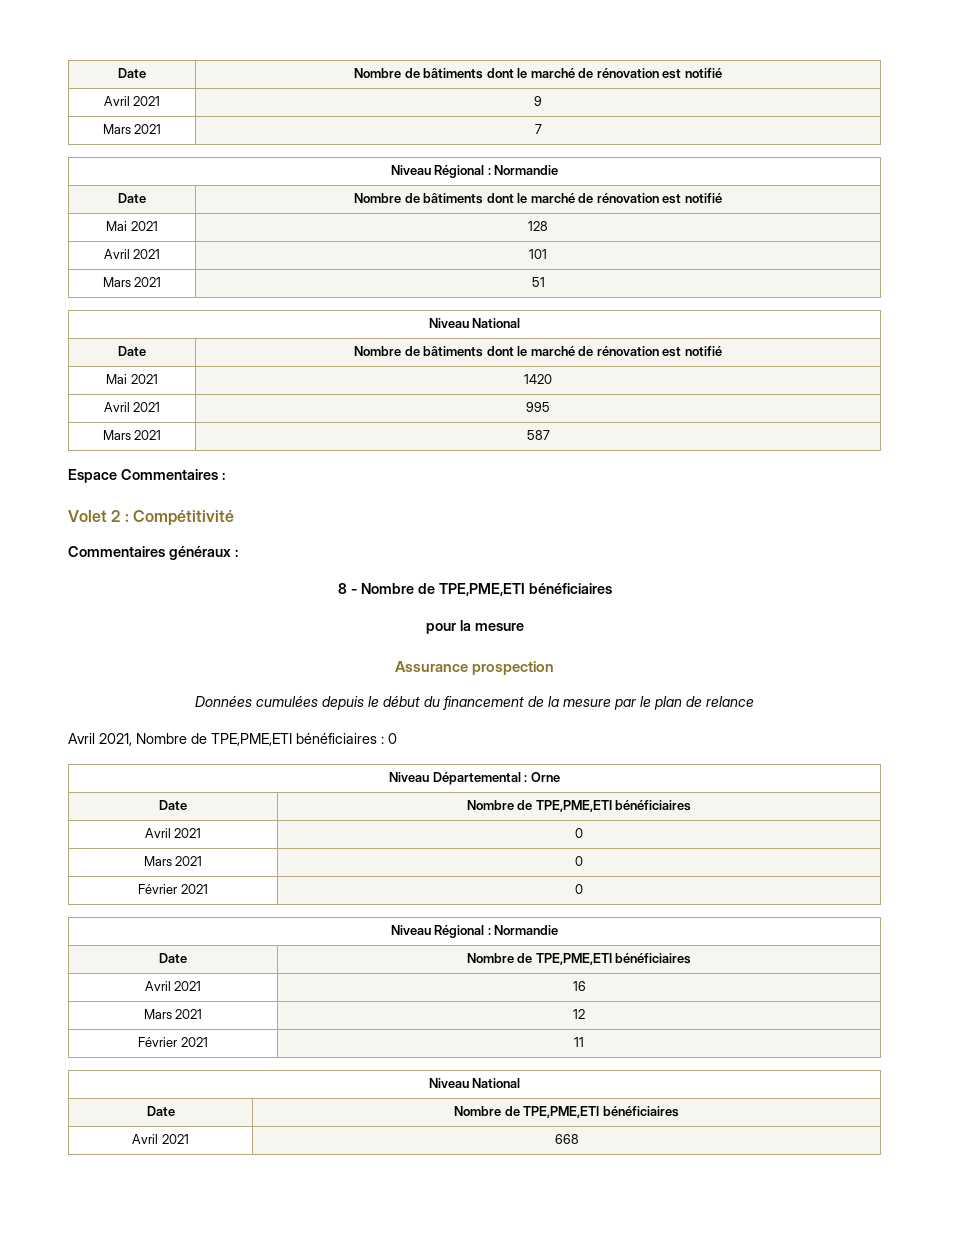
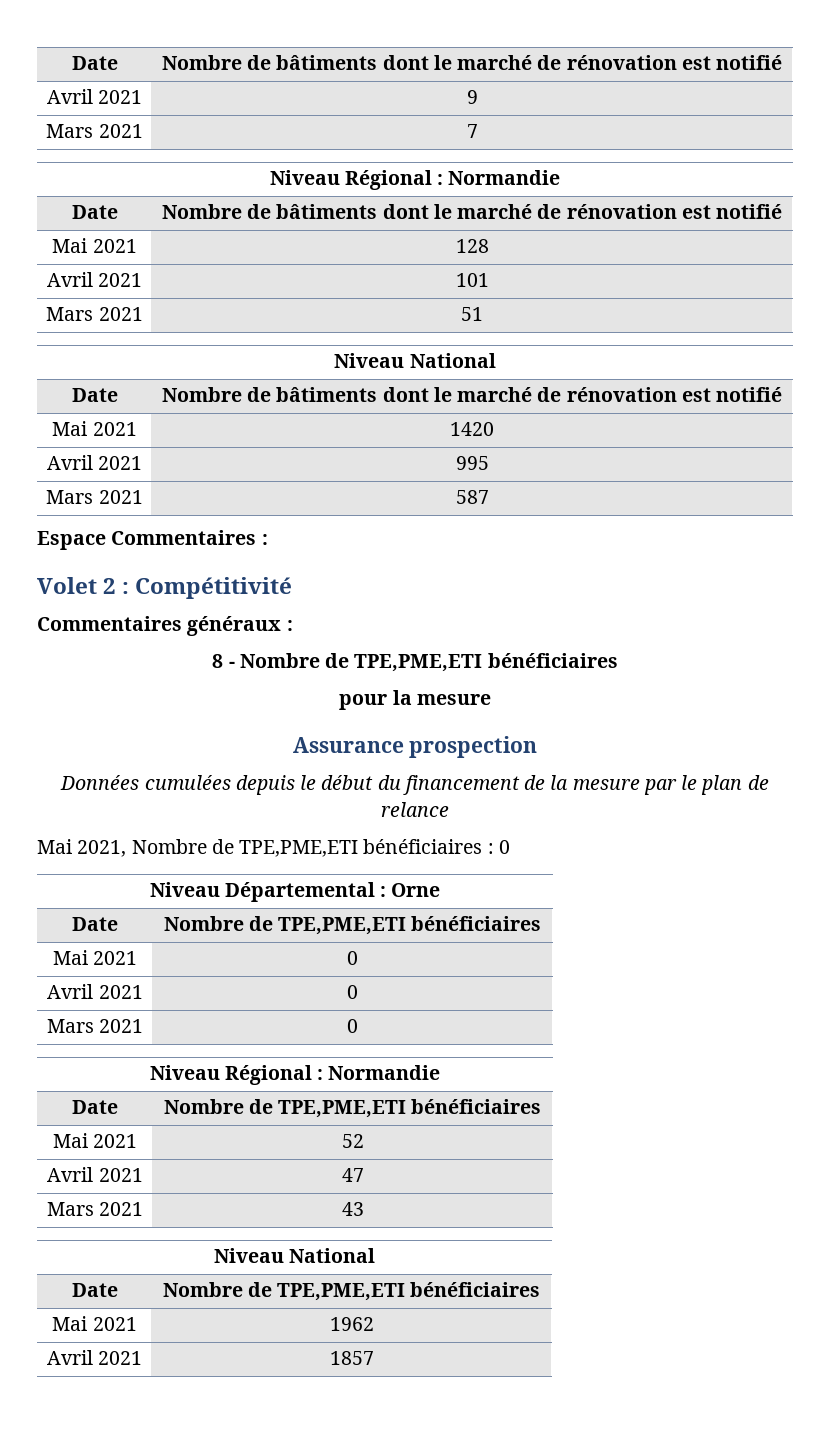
- Avril 2021, Nombre de TPE,PME,ETI bénéficiaires : 0
+ Mai 2021, Nombre de TPE,PME,ETI bénéficiaires : 0
+ Mai 2021 | 0
- Février 2021 | 0
- Avril 2021 | 16
- Mars 2021 | 12
- Février 2021 | 11
+ Mai 2021 | 52
+ Avril 2021 | 47
+ Mars 2021 | 43
- Avril 2021 | 668
+ Mai 2021 | 1962
+ Avril 2021 | 1857

